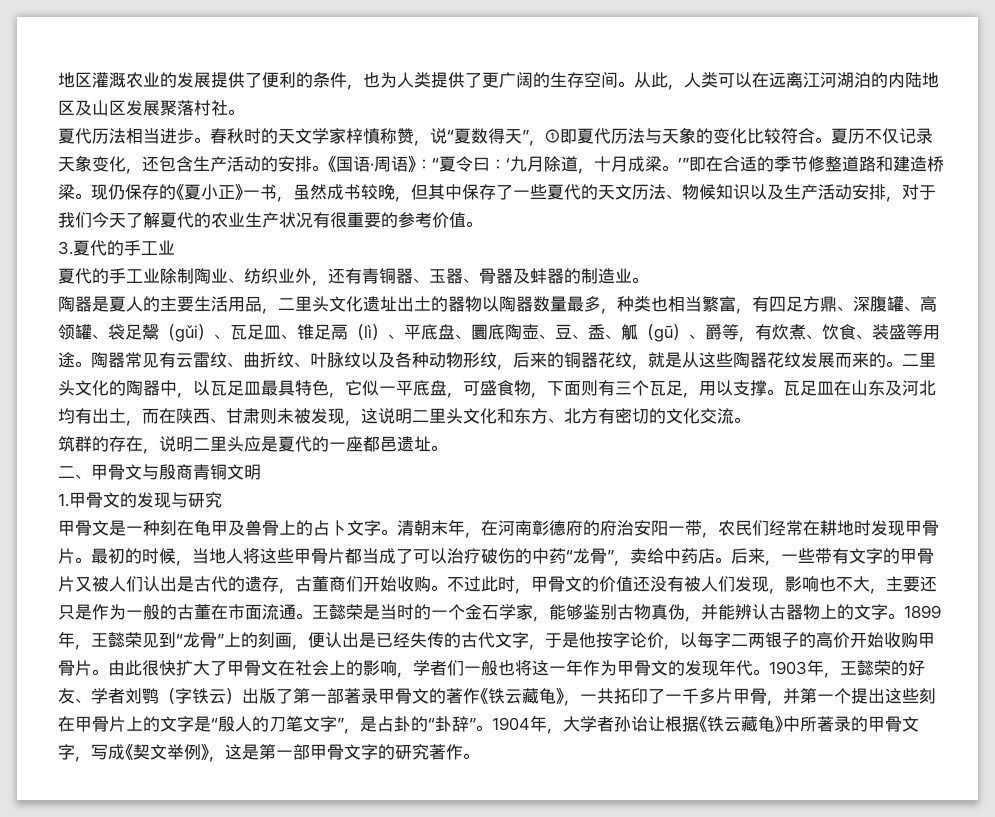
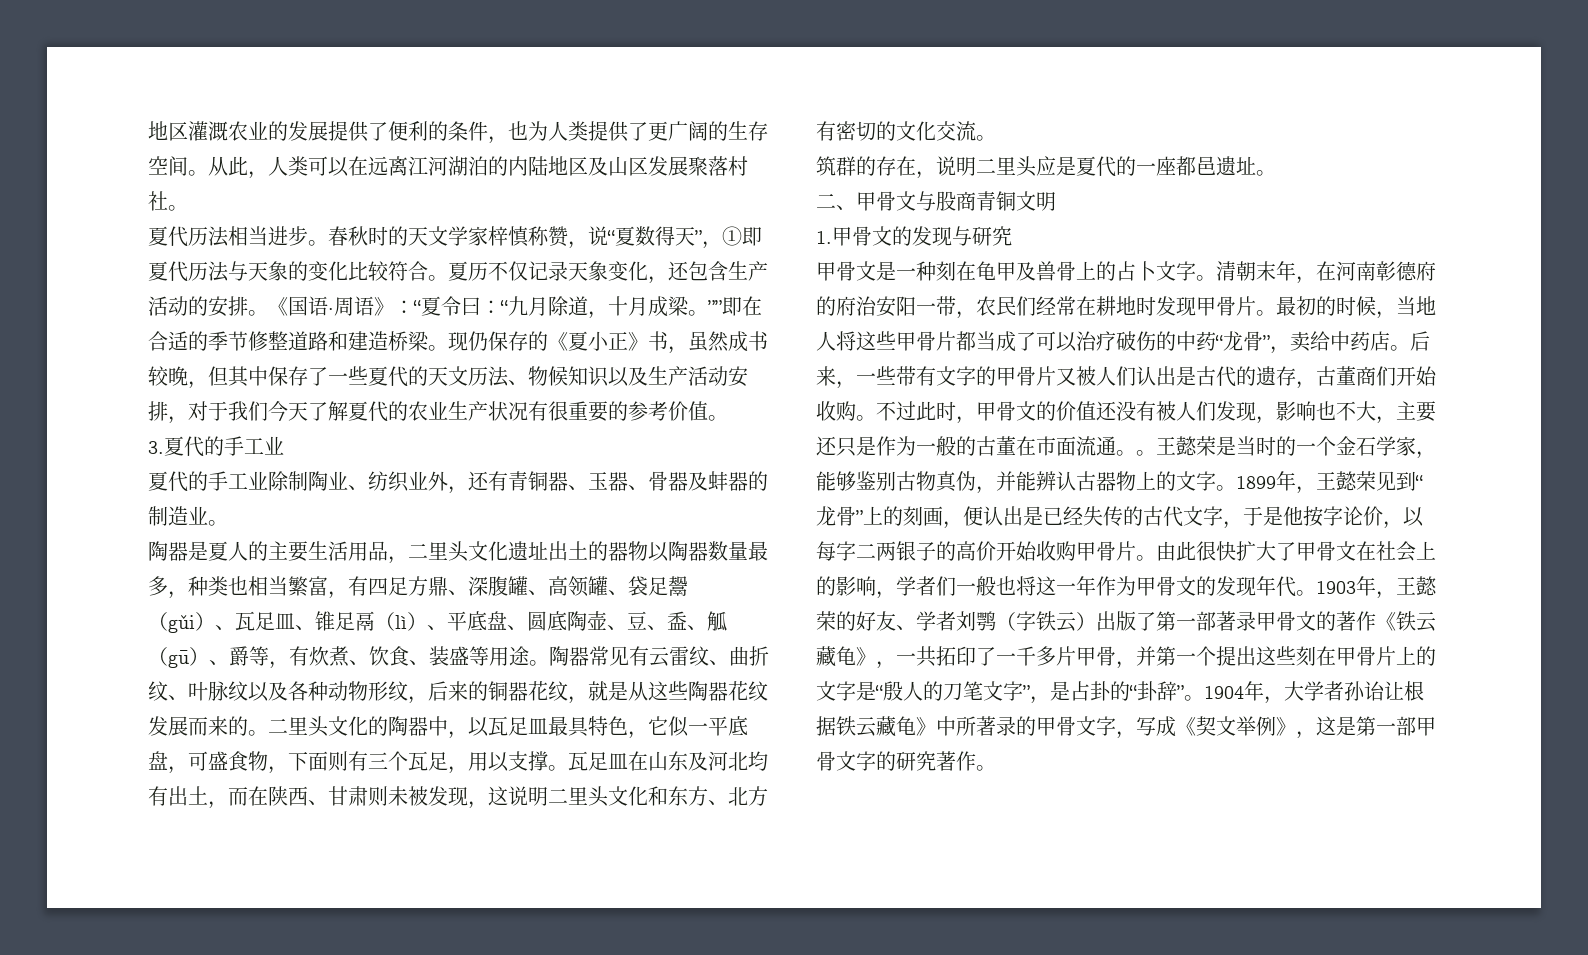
- 《国语·周语》：“夏令曰：‘九月除道，十月成梁。’”即在合适的季节修整道路和建造桥梁。
+ 《国语·周语》：“夏令曰：“九月除道，十月成梁。””即在合适的季节修整道路和建造桥梁。
- 现仍保存的《夏小正》一书，虽然成书较晚，但其中保存了一些夏代的天文历法、物候知识以及生产活动安排，对于我们今天了解夏代的农业生产状况有很重要的参考价值。
+ 现仍保存的《夏小正》书，虽然成书较晚，但其中保存了一些夏代的天文历法、物候知识以及生产活动安排，对于我们今天了解夏代的农业生产状况有很重要的参考价值。
- 陶器是夏人的主要生活用品，二里头文化遗址出土的器物以陶器数量最多，种类也相当繁富，有四足方鼎、深腹罐、高领罐、袋足鬶（gǔi）、瓦足皿、锥足鬲（lì）、平底盘、圜底陶壶、豆、盉、觚（gū）、爵等，有炊煮、饮食、装盛等用途。
+ 陶器是夏人的主要生活用品，二里头文化遗址出土的器物以陶器数量最多，种类也相当繁富，有四足方鼎、深腹罐、高领罐、袋足鬶（gǔi）、瓦足皿、锥足鬲（lì）、平底盘、圆底陶壶、豆、盉、觚（gū）、爵等，有炊煮、饮食、装盛等用途。
- 二、甲骨文与殷商青铜文明
+ 二、甲骨文与股商青铜文明
- 不过此时，甲骨文的价值还没有被人们发现，影响也不大，主要还只是作为一般的古董在市面流通。
+ 不过此时，甲骨文的价值还没有被人们发现，影响也不大，主要还只是作为一般的古董在市面流通。。
- 1904年，大学者孙诒让根据《铁云藏龟》中所著录的甲骨文字，写成《契文举例》，这是第一部甲骨文字的研究著作。
+ 1904年，大学者孙诒让根据铁云藏龟》中所著录的甲骨文字，写成《契文举例》，这是第一部甲骨文字的研究著作。

